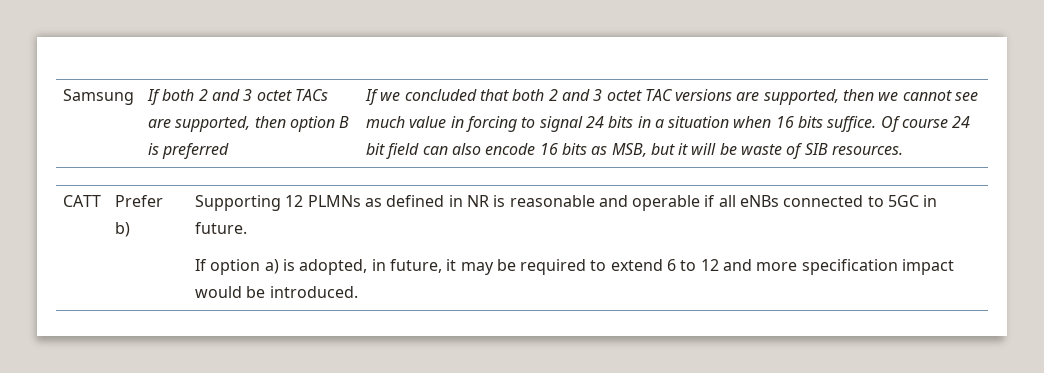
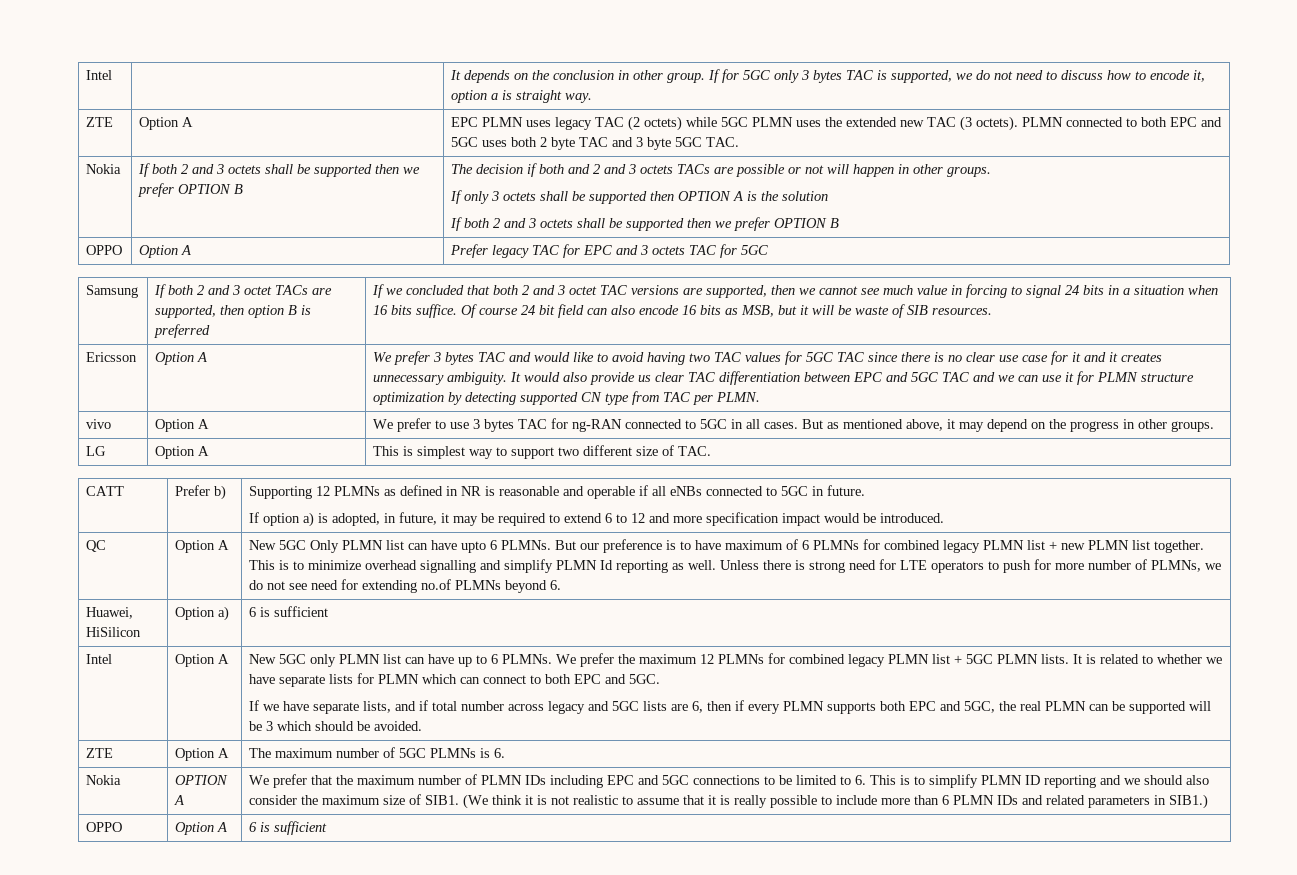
+ Intel | | It depends on the conclusion in other group. If for 5GC only 3 bytes TAC is supported, we do not need to discuss how to encode it, option a is straight way.
+ ZTE | Option A | EPC PLMN uses legacy TAC (2 octets) while 5GC PLMN uses the extended new TAC (3 octets). PLMN connected to both EPC and 5GC uses both 2 byte TAC and 3 byte 5GC TAC.
+ Nokia | If both 2 and 3 octets shall be supported then we prefer OPTION B | The decision if both and 2 and 3 octets TACs are possible or not will happen in other groups.
+ If only 3 octets shall be supported then OPTION A is the solution
+ If both 2 and 3 octets shall be supported then we prefer OPTION B
+ OPPO | Option A | Prefer legacy TAC for EPC and 3 octets TAC for 5GC
+ Ericsson | Option A | We prefer 3 bytes TAC and would like to avoid having two TAC values for 5GC TAC since there is no clear use case for it and it creates unnecessary ambiguity. It would also provide us clear TAC differentiation between EPC and 5GC TAC and we can use it for PLMN structure optimization by detecting supported CN type from TAC per PLMN.
+ vivo | Option A | We prefer to use 3 bytes TAC for ng-RAN connected to 5GC in all cases. But as mentioned above, it may depend on the progress in other groups.
+ LG | Option A | This is simplest way to support two different size of TAC.
+ QC | Option A | New 5GC Only PLMN list can have upto 6 PLMNs. But our preference is to have maximum of 6 PLMNs for combined legacy PLMN list + new PLMN list together. This is to minimize overhead signalling and simplify PLMN Id reporting as well. Unless there is strong need for LTE operators to push for more number of PLMNs, we do not see need for extending no.of PLMNs beyond 6.
+ Huawei, HiSilicon | Option a) | 6 is sufficient
+ Intel | Option A | New 5GC only PLMN list can have up to 6 PLMNs. We prefer the maximum 12 PLMNs for combined legacy PLMN list + 5GC PLMN lists. It is related to whether we have separate lists for PLMN which can connect to both EPC and 5GC.
+ If we have separate lists, and if total number across legacy and 5GC lists are 6, then if every PLMN supports both EPC and 5GC, the real PLMN can be supported will be 3 which should be avoided.
+ ZTE | Option A | The maximum number of 5GC PLMNs is 6.
+ Nokia | OPTION A | We prefer that the maximum number of PLMN IDs including EPC and 5GC connections to be limited to 6. This is to simplify PLMN ID reporting and we should also consider the maximum size of SIB1. (We think it is not realistic to assume that it is really possible to include more than 6 PLMN IDs and related parameters in SIB1.)
+ OPPO | Option A | 6 is sufficient

